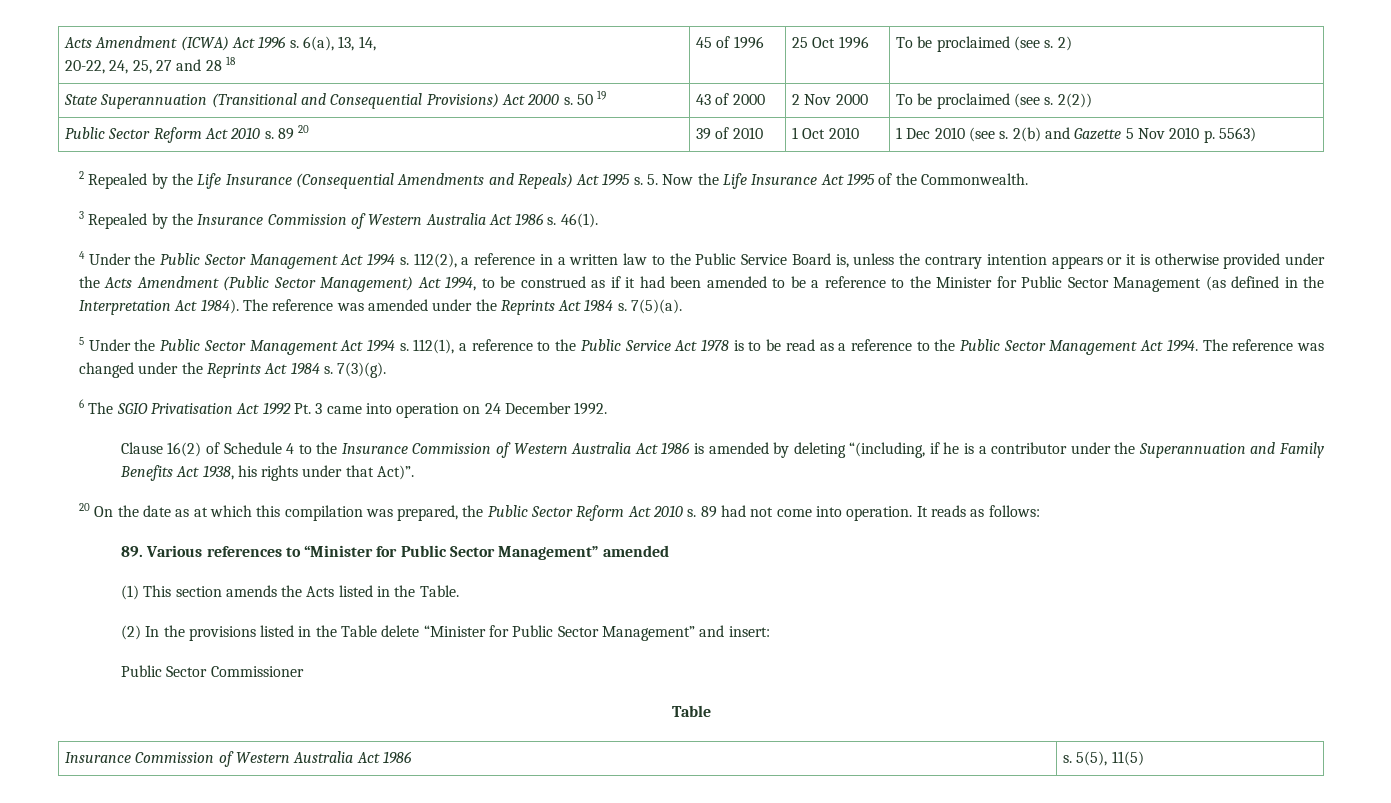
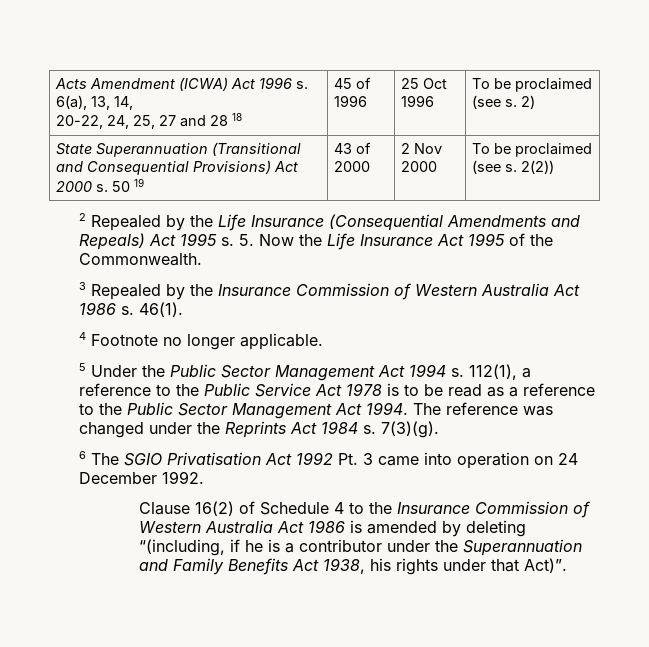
- Public Sector Reform Act 2010 s. 89 20 | 39 of 2010 | 1 Oct 2010 | 1 Dec 2010 (see s. 2(b) and Gazette 5 Nov 2010 p. 5563)
- 4 Under the Public Sector Management Act 1994 s. 112(2), a reference in a written law to the Public Service Board is, unless the contrary intention appears or it is otherwise provided under the Acts Amendment (Public Sector Management) Act 1994, to be construed as if it had been amended to be a reference to the Minister for Public Sector Management (as defined in the Interpretation Act 1984). The reference was amended under the Reprints Act 1984 s. 7(5)(a).
+ 4 Footnote no longer applicable.
- 20 On the date as at which this compilation was prepared, the Public Sector Reform Act 2010 s. 89 had not come into operation. It reads as follows:
- 89. Various references to “Minister for Public Sector Management” amended
- (1) This section amends the Acts listed in the Table.
- (2) In the provisions listed in the Table delete “Minister for Public Sector Management” and insert:
- Public Sector Commissioner
- Table
- Insurance Commission of Western Australia Act 1986 | s. 5(5), 11(5)

